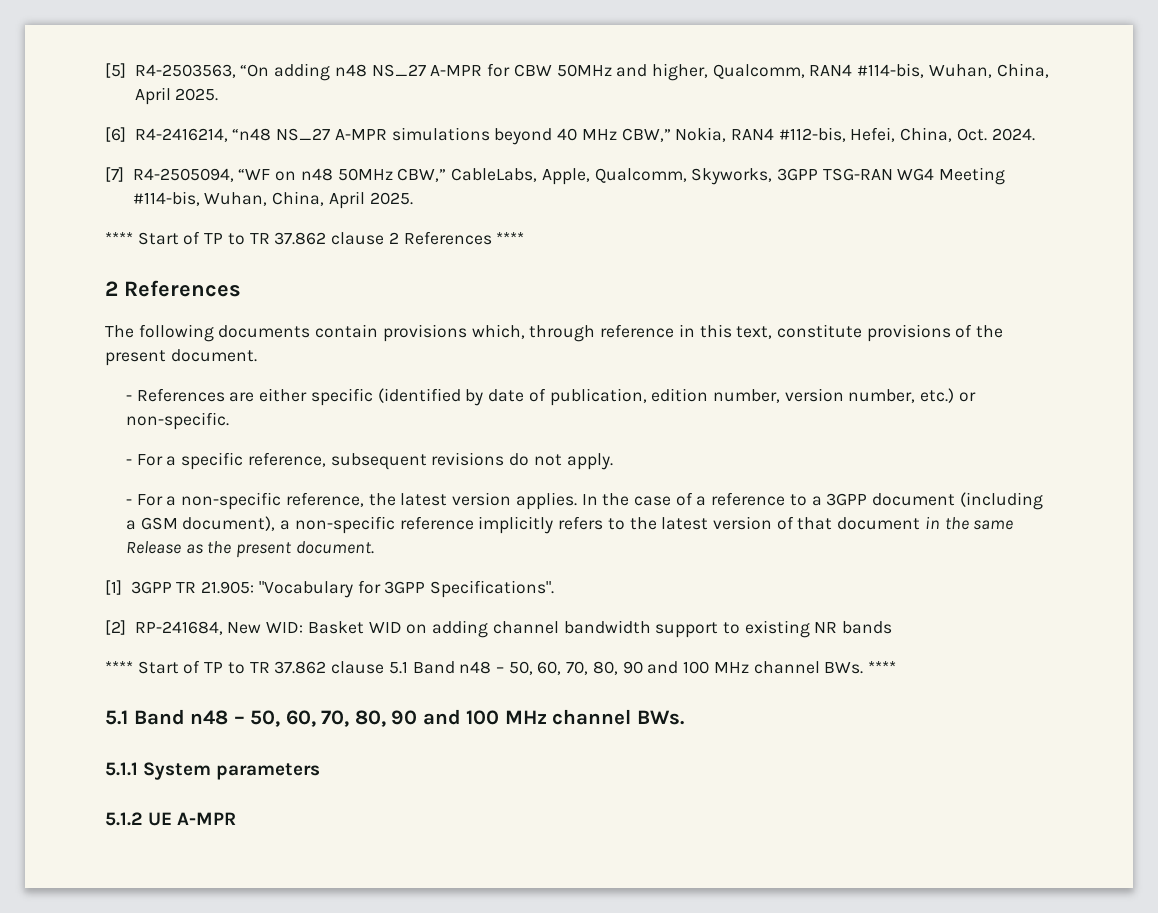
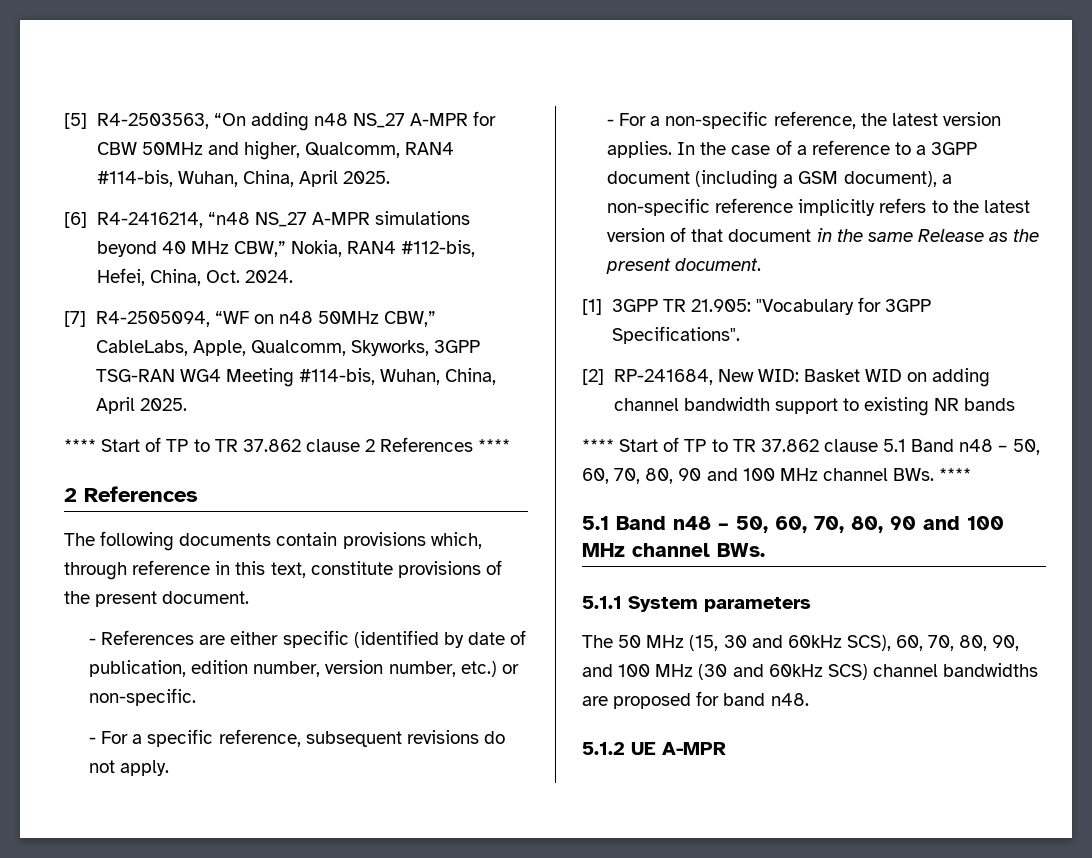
+ The 50 MHz (15, 30 and 60kHz SCS), 60, 70, 80, 90, and 100 MHz (30 and 60kHz SCS) channel bandwidths are proposed for band n48.

